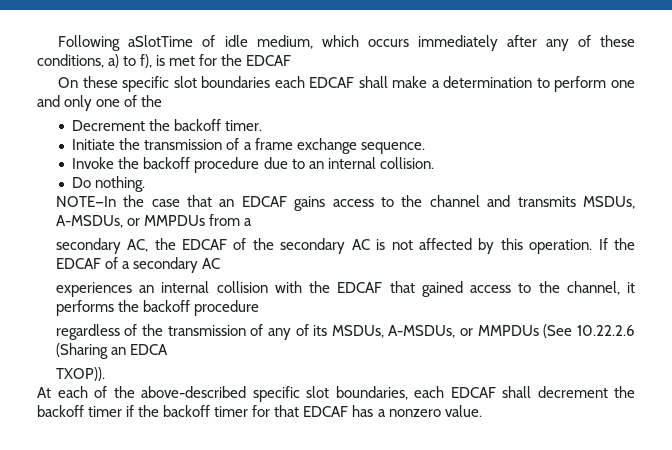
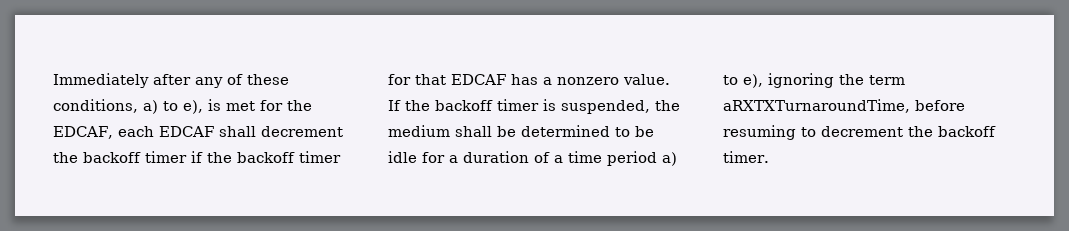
- Following aSlotTime of idle medium, which occurs immediately after any of these conditions, a) to f), is met for the EDCAF
- On these specific slot boundaries each EDCAF shall make a determination to perform one and only one of the
- Decrement the backoff timer.
- Initiate the transmission of a frame exchange sequence.
- Invoke the backoff procedure due to an internal collision.
- Do nothing.
- NOTE—In the case that an EDCAF gains access to the channel and transmits MSDUs, A-MSDUs, or MMPDUs from a
- secondary AC, the EDCAF of the secondary AC is not affected by this operation. If the EDCAF of a secondary AC
- experiences an internal collision with the EDCAF that gained access to the channel, it performs the backoff procedure
- regardless of the transmission of any of its MSDUs, A-MSDUs, or MMPDUs (See 10.22.2.6 (Sharing an EDCA
- TXOP)).
- At each of the above-described specific slot boundaries, each EDCAF shall decrement the backoff timer if the backoff timer for that EDCAF has a nonzero value.
+ Immediately after any of these conditions, a) to e), is met for the EDCAF, each EDCAF shall decrement the backoff timer if the backoff timer for that EDCAF has a nonzero value.
+ If the backoff timer is suspended, the medium shall be determined to be idle for a duration of a time period a) to e), ignoring the term aRXTXTurnaroundTime, before resuming to decrement the backoff timer.

